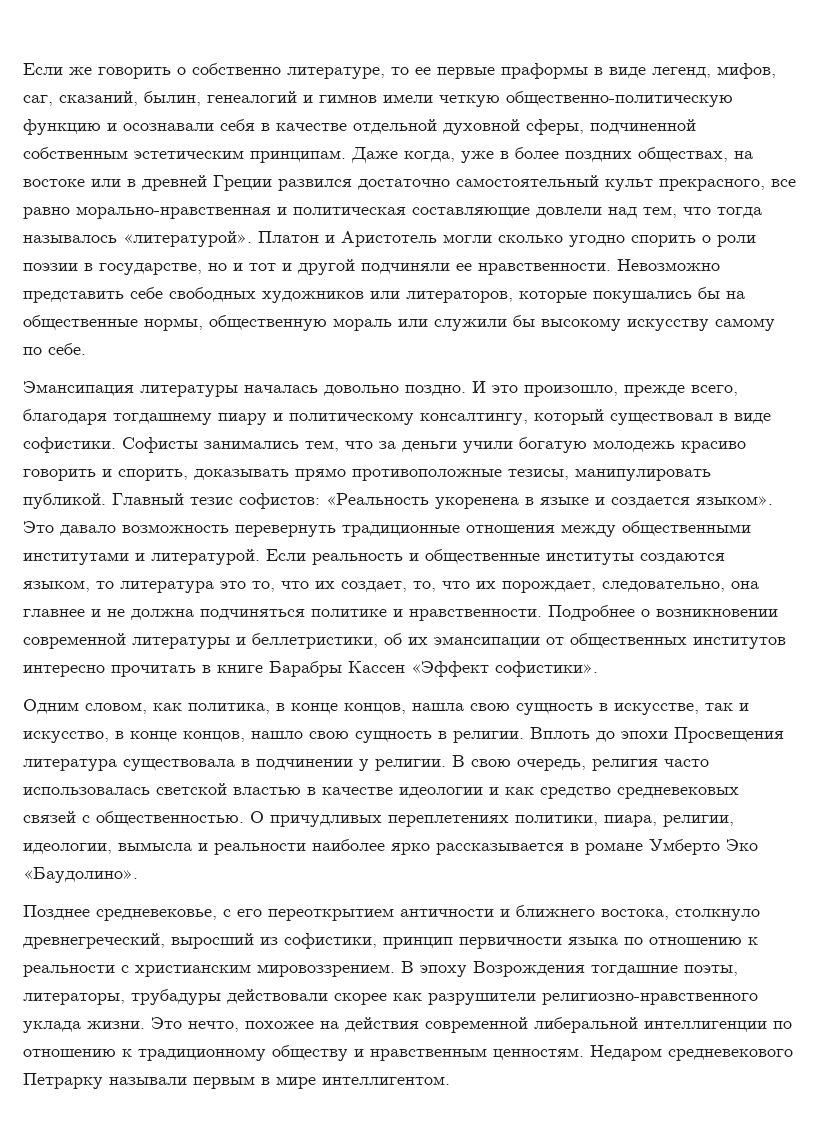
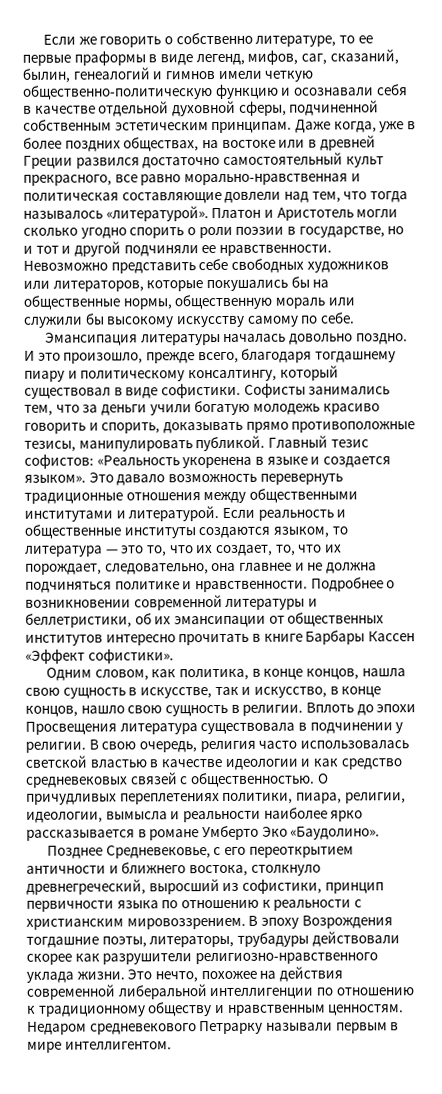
- Если реальность и общественные институты создаются языком, то литература это то, что их создает, то, что их порождает, следовательно, она главнее и не должна подчиняться политике и нравственности.
+ Если реальность и общественные институты создаются языком, то литература — это то, что их создает, то, что их порождает, следовательно, она главнее и не должна подчиняться политике и нравственности.
- Подробнее о возникновении современной литературы и беллетристики, об их эмансипации от общественных институтов интересно прочитать в книге Барабры Кассен «Эффект софистики».
+ Подробнее о возникновении современной литературы и беллетристики, об их эмансипации от общественных институтов интересно прочитать в книге Барбары Кассен «Эффект софистики».
- Позднее средневековье, с его переоткрытием античности и ближнего востока, столкнуло древнегреческий, выросший из софистики, принцип первичности языка по отношению к реальности с христианским мировоззрением.
+ Позднее Средневековье, с его переоткрытием античности и ближнего востока, столкнуло древнегреческий, выросший из софистики, принцип первичности языка по отношению к реальности с христианским мировоззрением.

